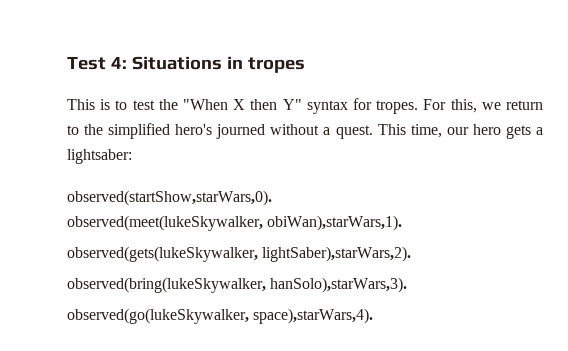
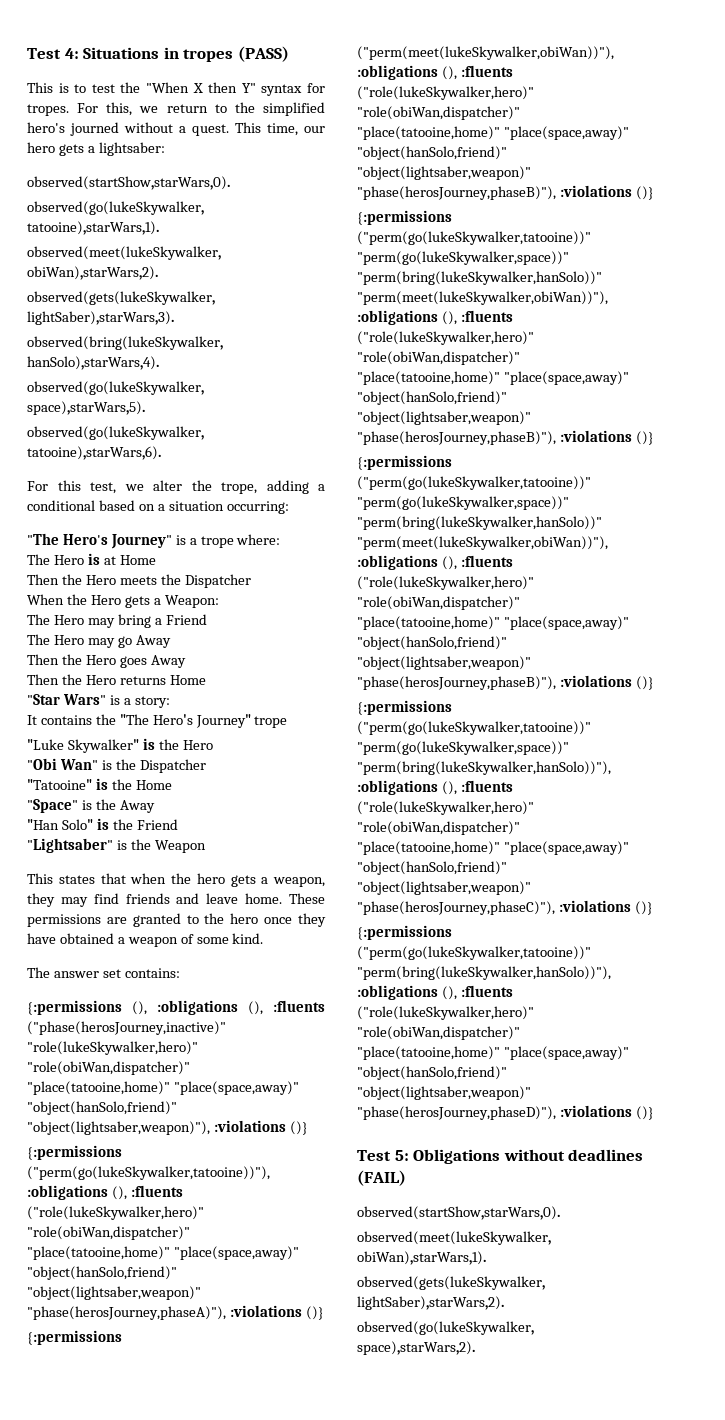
- Test 4: Situations in tropes
+ Test 4: Situations in tropes (PASS)
+ observed(go(lukeSkywalker, tatooine),starWars,1).
+ observed(meet(lukeSkywalker, obiWan),starWars,2).
+ observed(gets(lukeSkywalker, lightSaber),starWars,3).
+ observed(bring(lukeSkywalker, hanSolo),starWars,4).
+ observed(go(lukeSkywalker, space),starWars,5).
+ observed(go(lukeSkywalker, tatooine),starWars,6).
+ For this test, we alter the trope, adding a conditional based on a situation occurring:
+ "The Hero's Journey" is a trope where:
+ The Hero is at Home
+ Then the Hero meets the Dispatcher
+ When the Hero gets a Weapon:
+ The Hero may bring a Friend
+ The Hero may go Away
+ Then the Hero goes Away
+ Then the Hero returns Home
+ "Star Wars" is a story:
+ It contains the "The Hero's Journey" trope
+ "Luke Skywalker" is the Hero
+ "Obi Wan" is the Dispatcher
+ "Tatooine" is the Home
+ "Space" is the Away
+ "Han Solo" is the Friend
+ "Lightsaber" is the Weapon
+ This states that when the hero gets a weapon, they may find friends and leave home. These permissions are granted to the hero once they have obtained a weapon of some kind.
+ The answer set contains:
+ {:permissions (), :obligations (), :fluents ("phase(herosJourney,inactive)" "role(lukeSkywalker,hero)" "role(obiWan,dispatcher)" "place(tatooine,home)" "place(space,away)" "object(hanSolo,friend)" "object(lightsaber,weapon)"), :violations ()}
+ {:permissions ("perm(go(lukeSkywalker,tatooine))"), :obligations (), :fluents ("role(lukeSkywalker,hero)" "role(obiWan,dispatcher)" "place(tatooine,home)" "place(space,away)" "object(hanSolo,friend)" "object(lightsaber,weapon)" "phase(herosJourney,phaseA)"), :violations ()}
+ {:permissions ("perm(meet(lukeSkywalker,obiWan))"), :obligations (), :fluents ("role(lukeSkywalker,hero)" "role(obiWan,dispatcher)" "place(tatooine,home)" "place(space,away)" "object(hanSolo,friend)" "object(lightsaber,weapon)" "phase(herosJourney,phaseB)"), :violations ()}
+ {:permissions ("perm(go(lukeSkywalker,tatooine))" "perm(go(lukeSkywalker,space))" "perm(bring(lukeSkywalker,hanSolo))" "perm(meet(lukeSkywalker,obiWan))"), :obligations (), :fluents ("role(lukeSkywalker,hero)" "role(obiWan,dispatcher)" "place(tatooine,home)" "place(space,away)" "object(hanSolo,friend)" "object(lightsaber,weapon)" "phase(herosJourney,phaseB)"), :violations ()}
+ {:permissions ("perm(go(lukeSkywalker,tatooine))" "perm(go(lukeSkywalker,space))" "perm(bring(lukeSkywalker,hanSolo))" "perm(meet(lukeSkywalker,obiWan))"), :obligations (), :fluents ("role(lukeSkywalker,hero)" "role(obiWan,dispatcher)" "place(tatooine,home)" "place(space,away)" "object(hanSolo,friend)" "object(lightsaber,weapon)" "phase(herosJourney,phaseB)"), :violations ()}
+ {:permissions ("perm(go(lukeSkywalker,tatooine))" "perm(go(lukeSkywalker,space))" "perm(bring(lukeSkywalker,hanSolo))"), :obligations (), :fluents ("role(lukeSkywalker,hero)" "role(obiWan,dispatcher)" "place(tatooine,home)" "place(space,away)" "object(hanSolo,friend)" "object(lightsaber,weapon)" "phase(herosJourney,phaseC)"), :violations ()}
+ {:permissions ("perm(go(lukeSkywalker,tatooine))" "perm(bring(lukeSkywalker,hanSolo))"), :obligations (), :fluents ("role(lukeSkywalker,hero)" "role(obiWan,dispatcher)" "place(tatooine,home)" "place(space,away)" "object(hanSolo,friend)" "object(lightsaber,weapon)" "phase(herosJourney,phaseD)"), :violations ()}
+ Test 5: Obligations without deadlines (FAIL)
+ observed(startShow,starWars,0).
- observed(bring(lukeSkywalker, hanSolo),starWars,3).
- observed(go(lukeSkywalker, space),starWars,4).
+ observed(go(lukeSkywalker, space),starWars,2).

